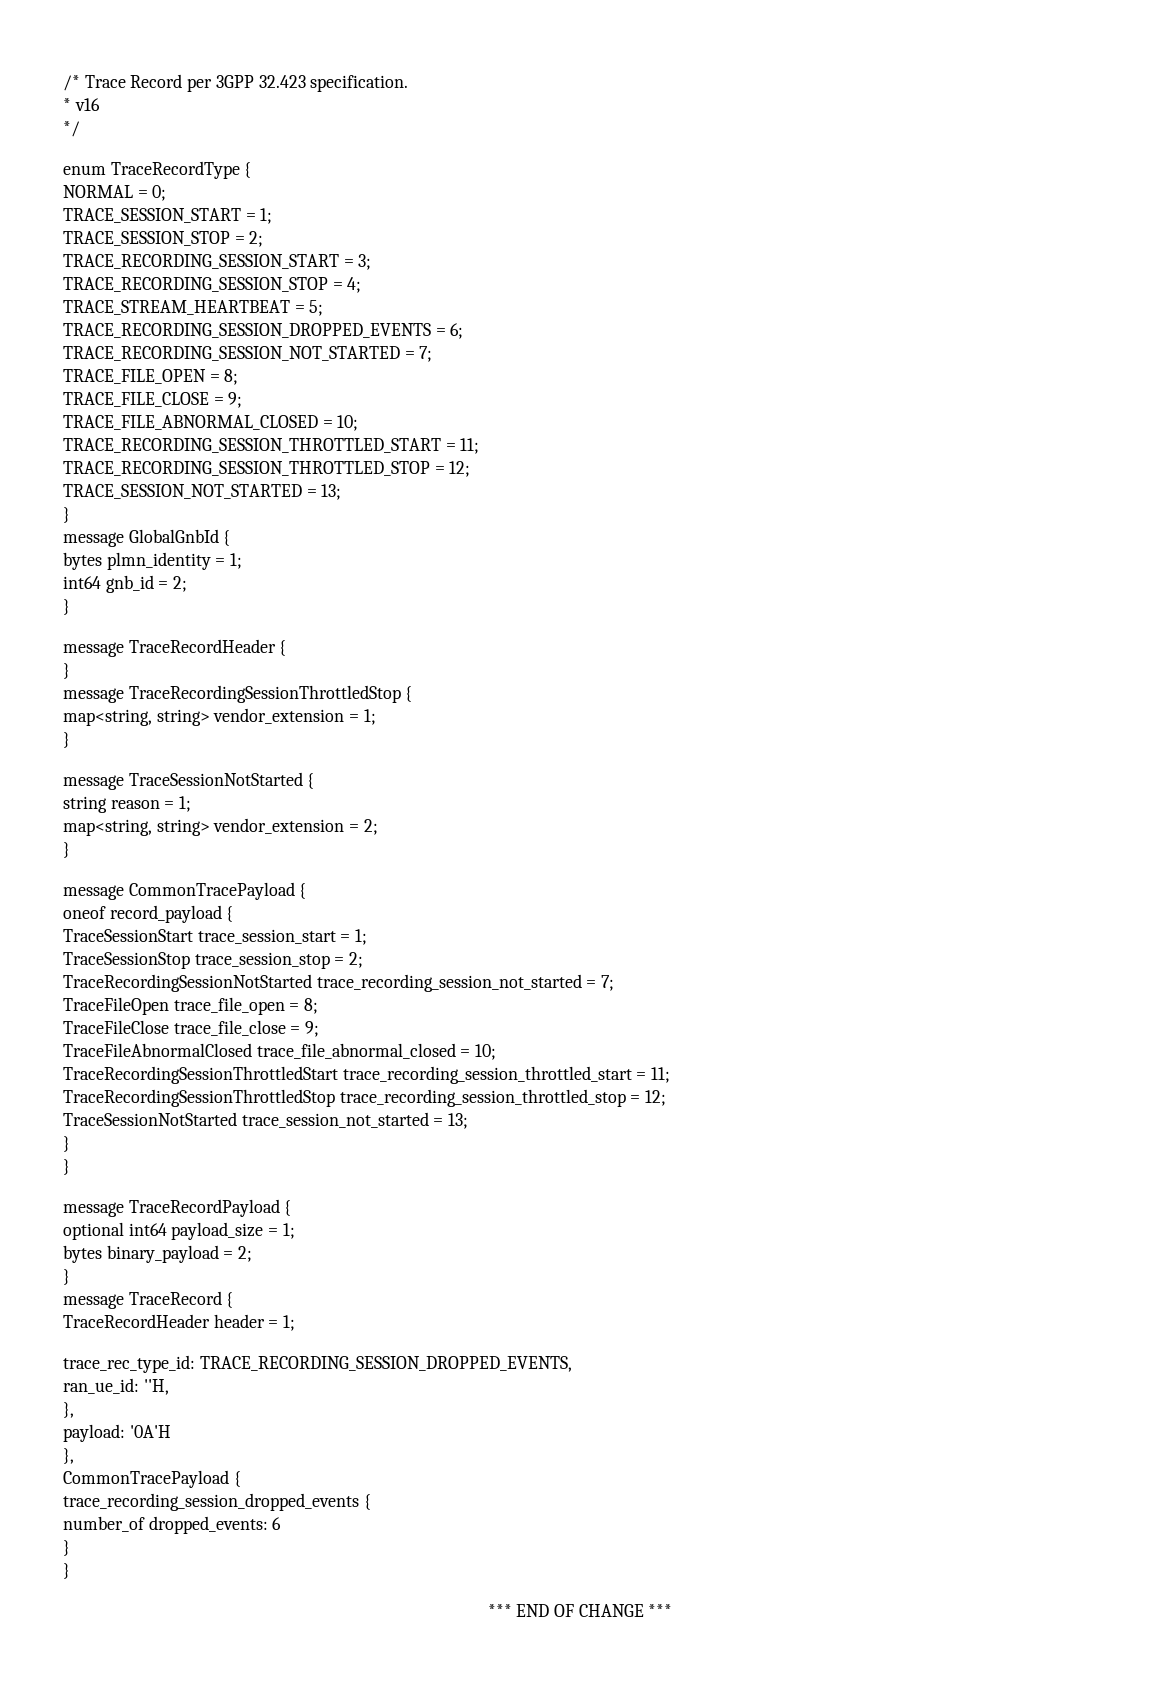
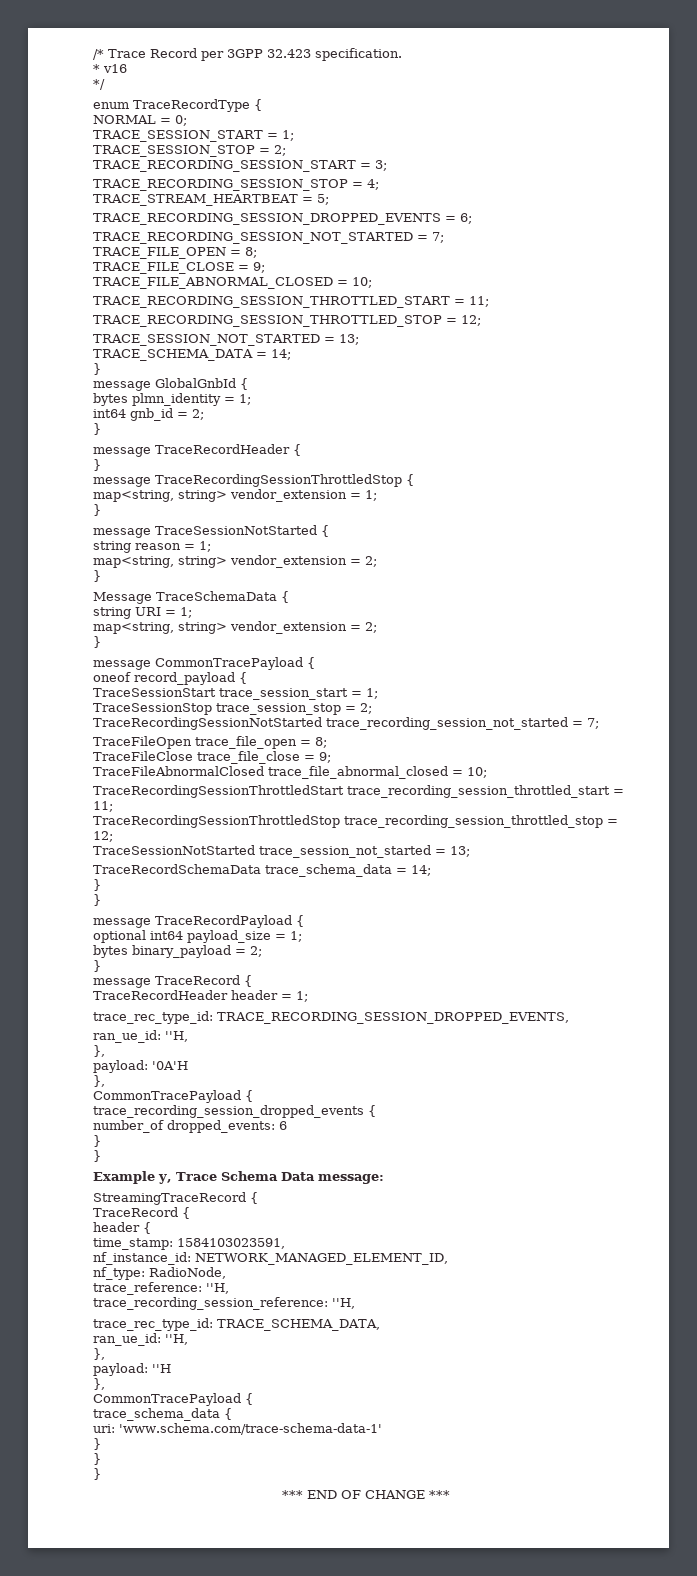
+ TRACE_SCHEMA_DATA = 14;
+ Message TraceSchemaData {
+ string URI = 1;
+ map<string, string> vendor_extension = 2;
+ }
+ TraceRecordSchemaData trace_schema_data = 14;
+ Example y, Trace Schema Data message:
+ StreamingTraceRecord {
+ TraceRecord {
+ header {
+ time_stamp: 1584103023591,
+ nf_instance_id: NETWORK_MANAGED_ELEMENT_ID,
+ nf_type: RadioNode,
+ trace_reference: ''H,
+ trace_recording_session_reference: ''H,
+ trace_rec_type_id: TRACE_SCHEMA_DATA,
+ ran_ue_id: ''H,
+ },
+ payload: ''H
+ },
+ CommonTracePayload {
+ trace_schema_data {
+ uri: 'www.schema.com/trace-schema-data-1'
+ }
+ }
+ }

